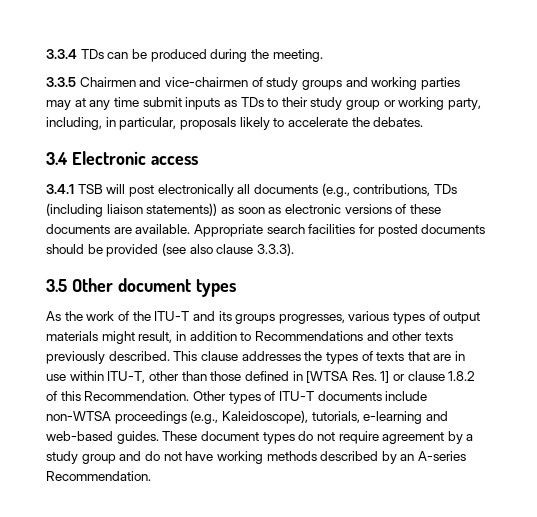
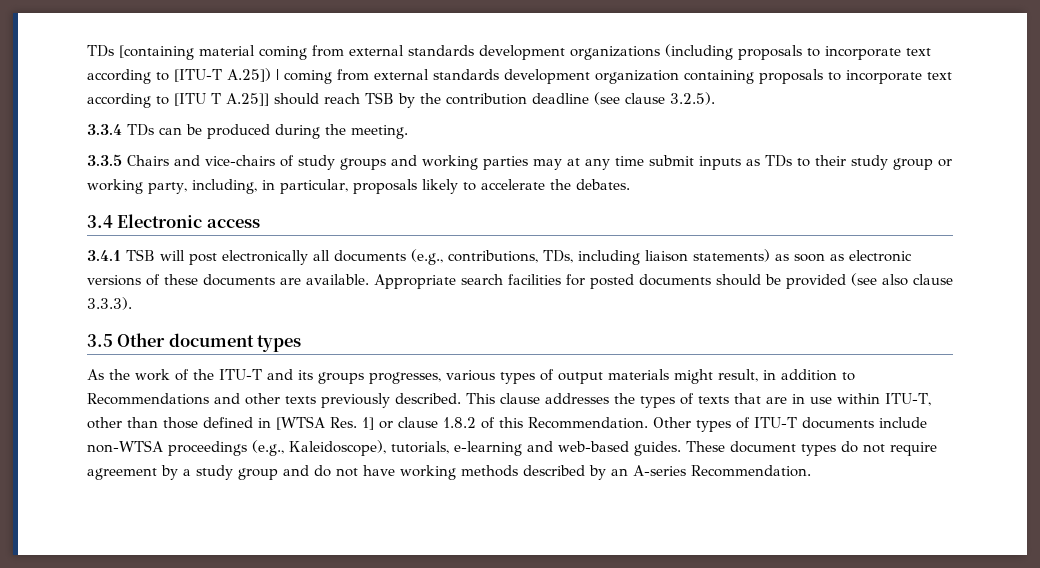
+ TDs [containing material coming from external standards development organizations (including proposals to incorporate text according to [ITU-T A.25]) | coming from external standards development organization containing proposals to incorporate text according to [ITU T A.25]] should reach TSB by the contribution deadline (see clause 3.2.5).
- 3.3.5 Chairmen and vice-chairmen of study groups and working parties may at any time submit inputs as TDs to their study group or working party, including, in particular, proposals likely to accelerate the debates.
+ 3.3.5 Chairs and vice-chairs of study groups and working parties may at any time submit inputs as TDs to their study group or working party, including, in particular, proposals likely to accelerate the debates.
- 3.4.1 TSB will post electronically all documents (e.g., contributions, TDs (including liaison statements)) as soon as electronic versions of these documents are available.
+ 3.4.1 TSB will post electronically all documents (e.g., contributions, TDs, including liaison statements) as soon as electronic versions of these documents are available.

